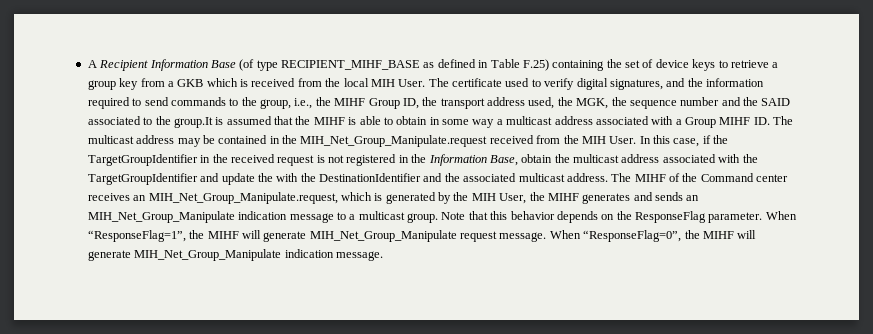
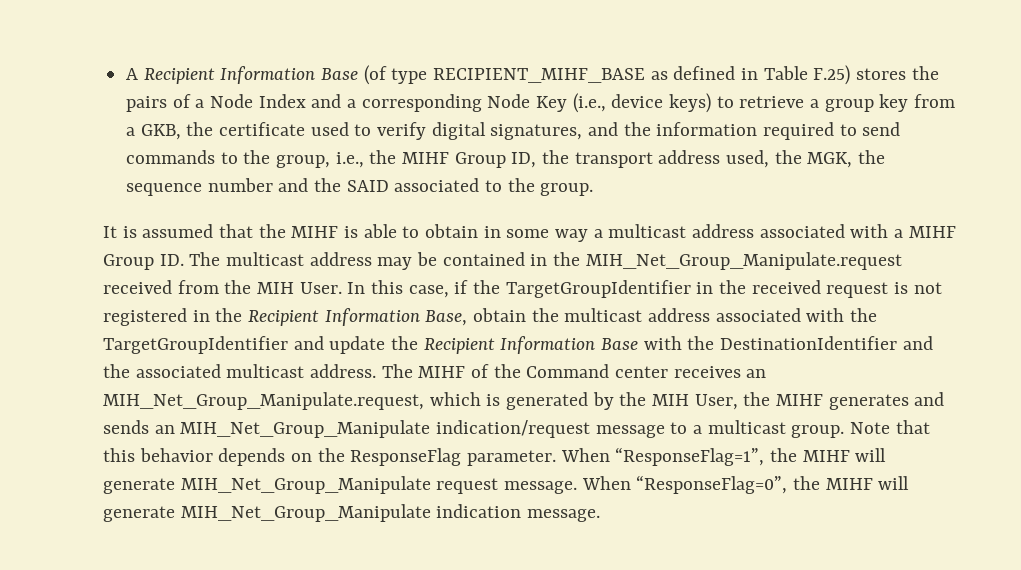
- A Recipient Information Base (of type RECIPIENT_MIHF_BASE as defined in Table F.25) containing the set of device keys to retrieve a group key from a GKB which is received from the local MIH User. The certificate used to verify digital signatures, and the information required to send commands to the group, i.e., the MIHF Group ID, the transport address used, the MGK, the sequence number and the SAID associated to the group.It is assumed that the MIHF is able to obtain in some way a multicast address associated with a Group MIHF ID. The multicast address may be contained in the MIH_Net_Group_Manipulate.request received from the MIH User.
+ A Recipient Information Base (of type RECIPIENT_MIHF_BASE as defined in Table F.25) stores the pairs of a Node Index and a corresponding Node Key (i.e., device keys) to retrieve a group key from a GKB, the certificate used to verify digital signatures, and the information required to send commands to the group, i.e., the MIHF Group ID, the transport address used, the MGK, the sequence number and the SAID associated to the group.
+ It is assumed that the MIHF is able to obtain in some way a multicast address associated with a MIHF Group ID. The multicast address may be contained in the MIH_Net_Group_Manipulate.request received from the MIH User.
- In this case, if the TargetGroupIdentifier in the received request is not registered in the Information Base, obtain the multicast address associated with the TargetGroupIdentifier and update the with the DestinationIdentifier and the associated multicast address.
+ In this case, if the TargetGroupIdentifier in the received request is not registered in the Recipient Information Base, obtain the multicast address associated with the TargetGroupIdentifier and update the Recipient Information Base with the DestinationIdentifier and the associated multicast address.
- The MIHF of the Command center receives an MIH_Net_Group_Manipulate.request, which is generated by the MIH User, the MIHF generates and sends an MIH_Net_Group_Manipulate indication message to a multicast group.
+ The MIHF of the Command center receives an MIH_Net_Group_Manipulate.request, which is generated by the MIH User, the MIHF generates and sends an MIH_Net_Group_Manipulate indication/request message to a multicast group.

